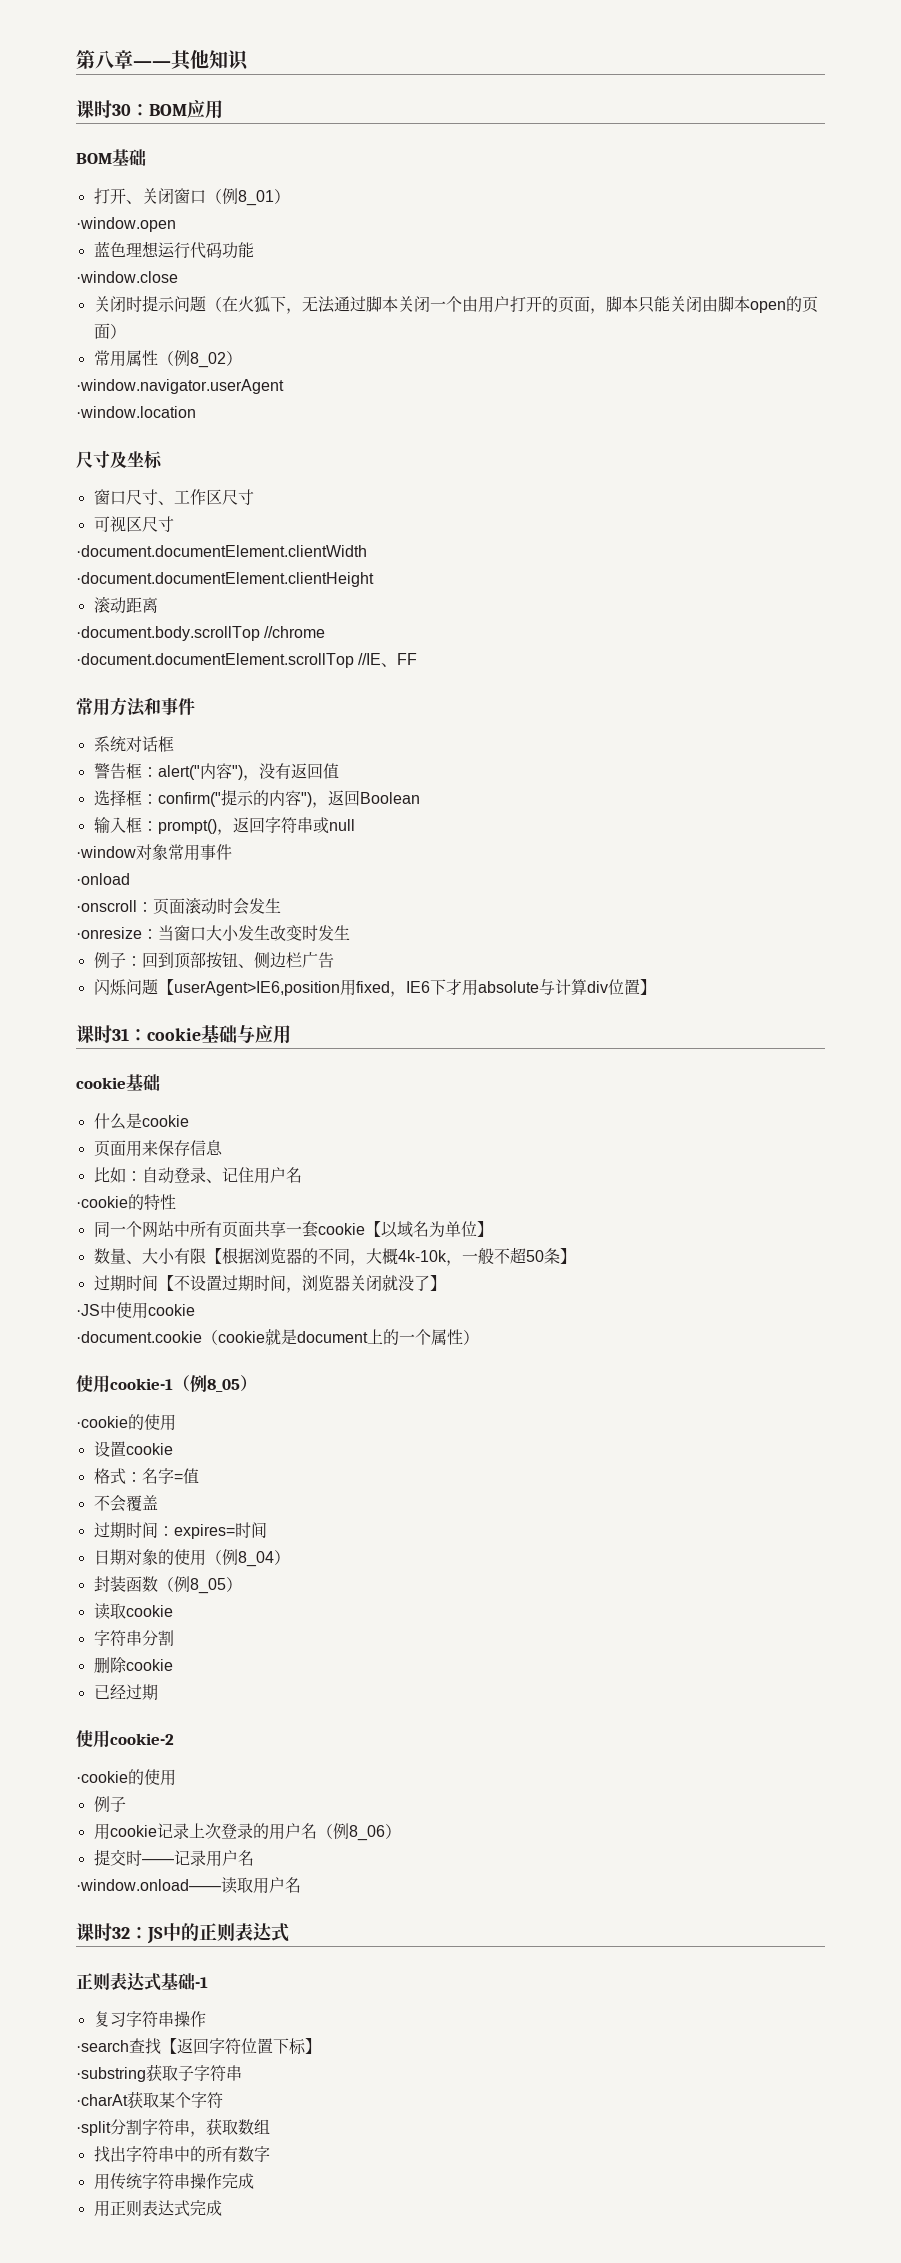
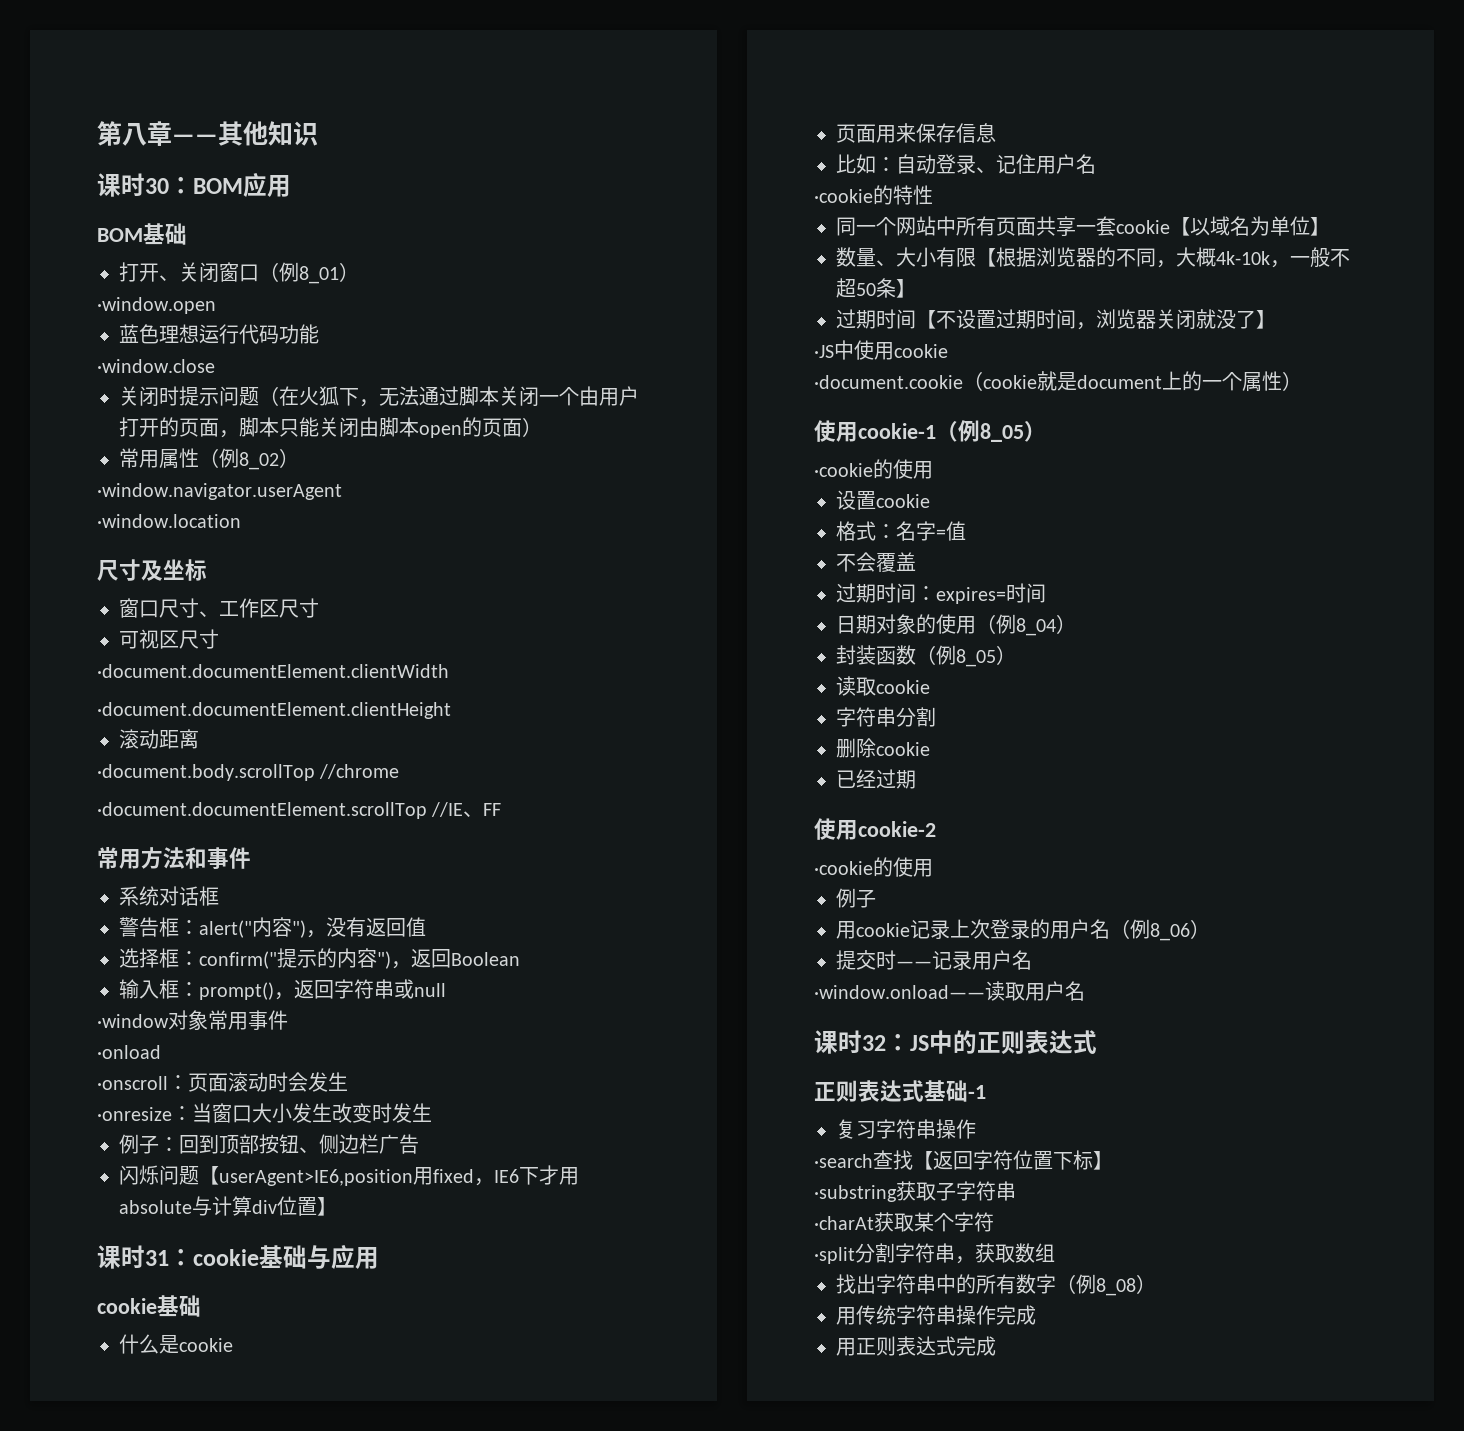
- 找出字符串中的所有数字
+ 找出字符串中的所有数字（例8_08）

